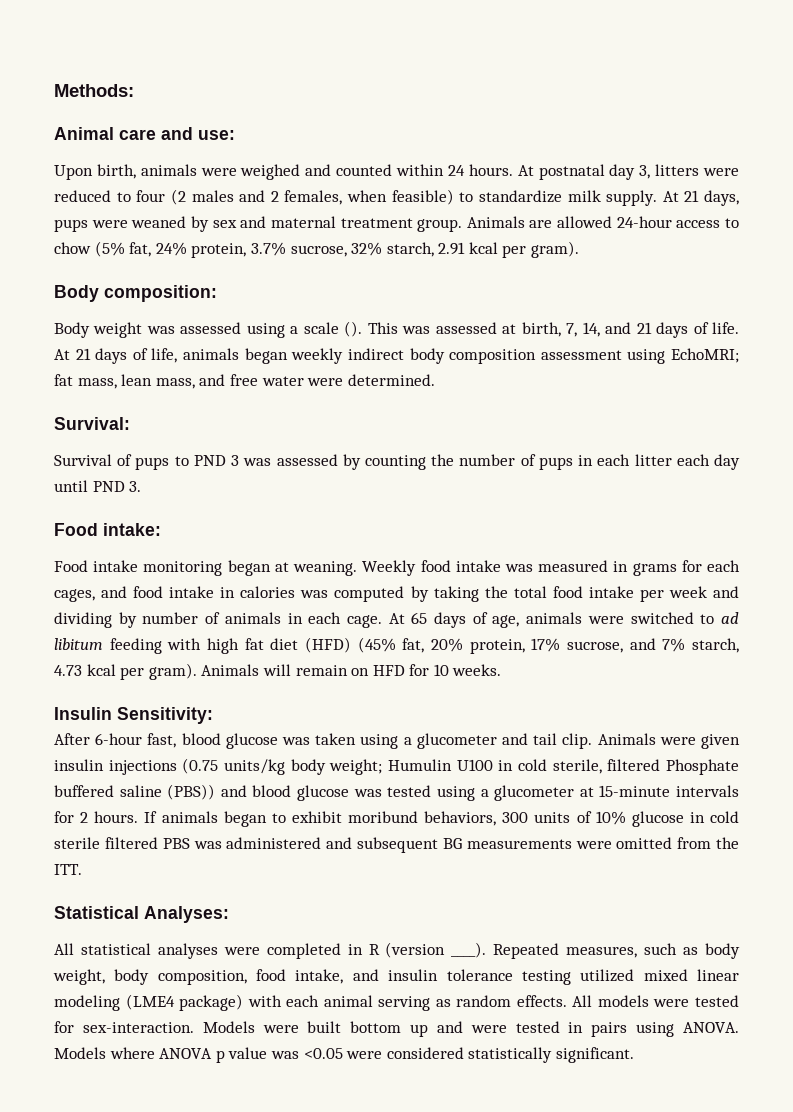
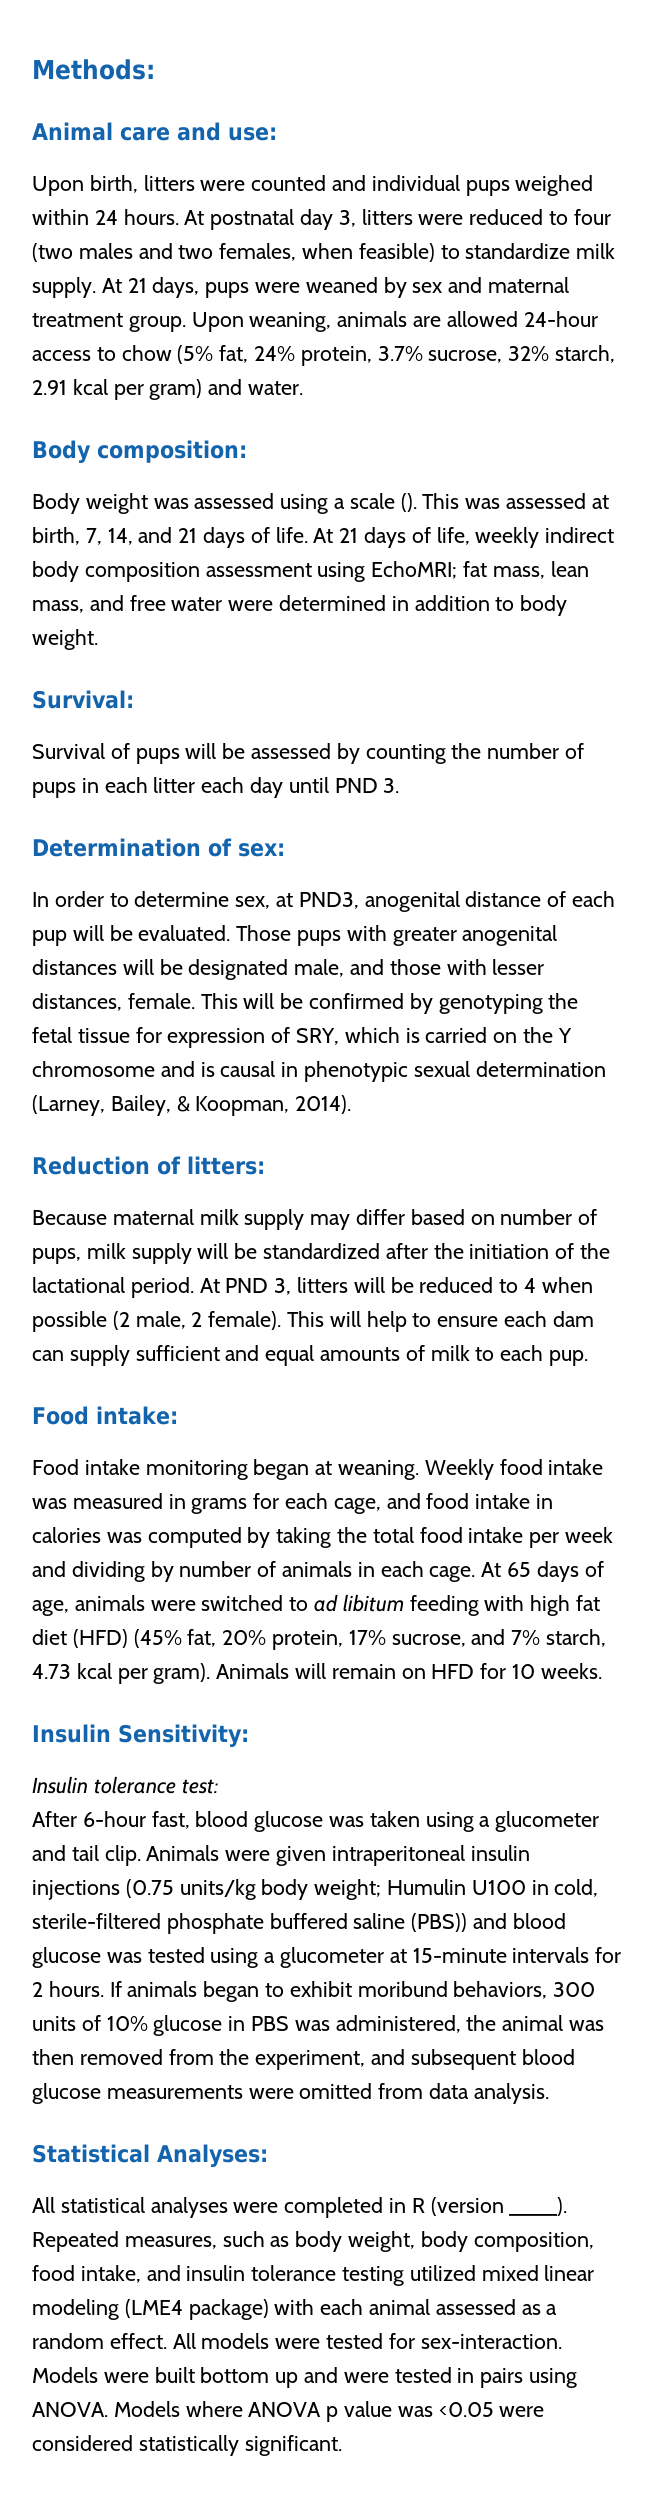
- Upon birth, animals were weighed and counted within 24 hours.
+ Upon birth, litters were counted and individual pups weighed within 24 hours.
- At postnatal day 3, litters were reduced to four (2 males and 2 females, when feasible) to standardize milk supply.
+ At postnatal day 3, litters were reduced to four (two males and two females, when feasible) to standardize milk supply.
- Animals are allowed 24-hour access to chow (5% fat, 24% protein, 3.7% sucrose, 32% starch, 2.91 kcal per gram).
+ Upon weaning, animals are allowed 24-hour access to chow (5% fat, 24% protein, 3.7% sucrose, 32% starch, 2.91 kcal per gram) and water.
- At 21 days of life, animals began weekly indirect body composition assessment using EchoMRI; fat mass, lean mass, and free water were determined.
+ At 21 days of life, weekly indirect body composition assessment using EchoMRI; fat mass, lean mass, and free water were determined in addition to body weight.
- Survival of pups to PND 3 was assessed by counting the number of pups in each litter each day until PND 3.
+ Survival of pups will be assessed by counting the number of pups in each litter each day until PND 3.
+ Determination of sex:
+ In order to determine sex, at PND3, anogenital distance of each pup will be evaluated. Those pups with greater anogenital distances will be designated male, and those with lesser distances, female. This will be confirmed by genotyping the fetal tissue for expression of SRY, which is carried on the Y chromosome and is causal in phenotypic sexual determination (Larney, Bailey, & Koopman, 2014).
+ Reduction of litters:
+ Because maternal milk supply may differ based on number of pups, milk supply will be standardized after the initiation of the lactational period. At PND 3, litters will be reduced to 4 when possible (2 male, 2 female). This will help to ensure each dam can supply sufficient and equal amounts of milk to each pup.
- Weekly food intake was measured in grams for each cages, and food intake in calories was computed by taking the total food intake per week and dividing by number of animals in each cage.
+ Weekly food intake was measured in grams for each cage, and food intake in calories was computed by taking the total food intake per week and dividing by number of animals in each cage.
+ Insulin tolerance test:
- Animals were given insulin injections (0.75 units/kg body weight; Humulin U100 in cold sterile, filtered Phosphate buffered saline (PBS)) and blood glucose was tested using a glucometer at 15-minute intervals for 2 hours.
+ Animals were given intraperitoneal insulin injections (0.75 units/kg body weight; Humulin U100 in cold, sterile-filtered phosphate buffered saline (PBS)) and blood glucose was tested using a glucometer at 15-minute intervals for 2 hours.
- If animals began to exhibit moribund behaviors, 300 units of 10% glucose in cold sterile filtered PBS was administered and subsequent BG measurements were omitted from the ITT.
+ If animals began to exhibit moribund behaviors, 300 units of 10% glucose in PBS was administered, the animal was then removed from the experiment, and subsequent blood glucose measurements were omitted from data analysis.
- Repeated measures, such as body weight, body composition, food intake, and insulin tolerance testing utilized mixed linear modeling (LME4 package) with each animal serving as random effects.
+ Repeated measures, such as body weight, body composition, food intake, and insulin tolerance testing utilized mixed linear modeling (LME4 package) with each animal assessed as a random effect.

